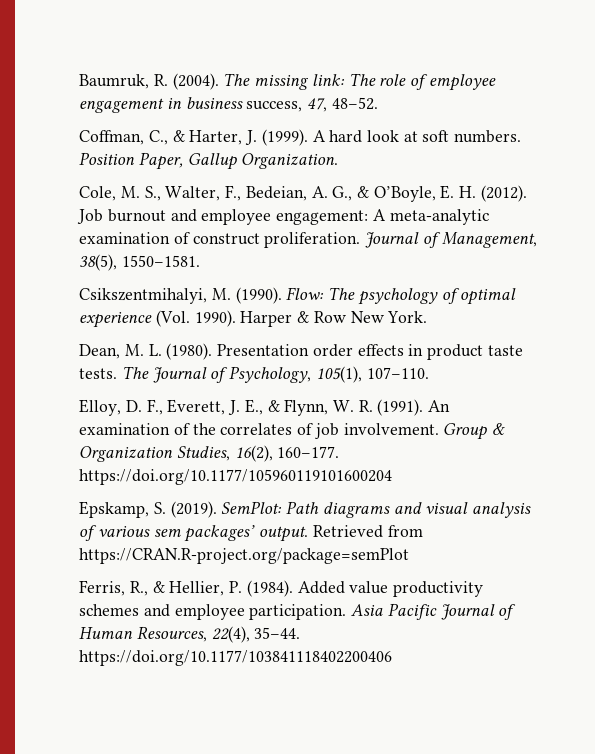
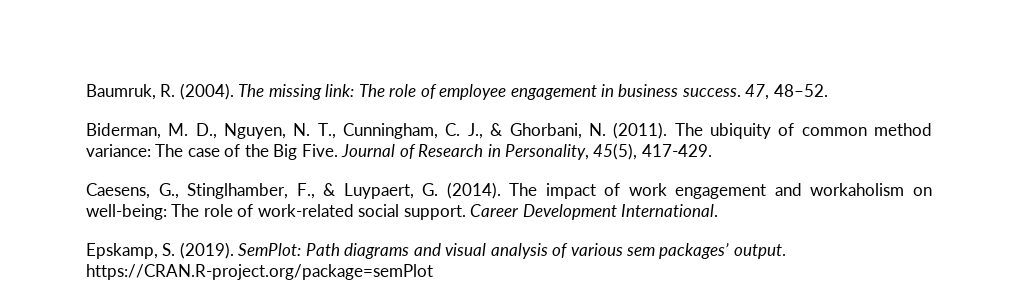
- The missing link: The role of employee engagement in business success, 47, 48–52.
+ The missing link: The role of employee engagement in business success. 47, 48–52.
- Coffman, C., & Harter, J. (1999). A hard look at soft numbers. Position Paper, Gallup Organization.
- Cole, M. S., Walter, F., Bedeian, A. G., & O’Boyle, E. H. (2012). Job burnout and employee engagement: A meta-analytic examination of construct proliferation. Journal of Management, 38(5), 1550–1581.
- Csikszentmihalyi, M. (1990). Flow: The psychology of optimal experience (Vol. 1990). Harper & Row New York.
- Dean, M. L. (1980). Presentation order effects in product taste tests. The Journal of Psychology, 105(1), 107–110.
- Elloy, D. F., Everett, J. E., & Flynn, W. R. (1991). An examination of the correlates of job involvement. Group & Organization Studies, 16(2), 160–177. https://doi.org/10.1177/105960119101600204
+ Biderman, M. D., Nguyen, N. T., Cunningham, C. J., & Ghorbani, N. (2011). The ubiquity of common method variance: The case of the Big Five. Journal of Research in Personality, 45(5), 417-429.
+ Caesens, G., Stinglhamber, F., & Luypaert, G. (2014). The impact of work engagement and workaholism on well-being: The role of work-related social support. Career Development International.
- SemPlot: Path diagrams and visual analysis of various sem packages’ output. Retrieved from https://CRAN.R-project.org/package=semPlot
+ SemPlot: Path diagrams and visual analysis of various sem packages’ output. https://CRAN.R-project.org/package=semPlot
- Ferris, R., & Hellier, P. (1984). Added value productivity schemes and employee participation. Asia Pacific Journal of Human Resources, 22(4), 35–44. https://doi.org/10.1177/103841118402200406

